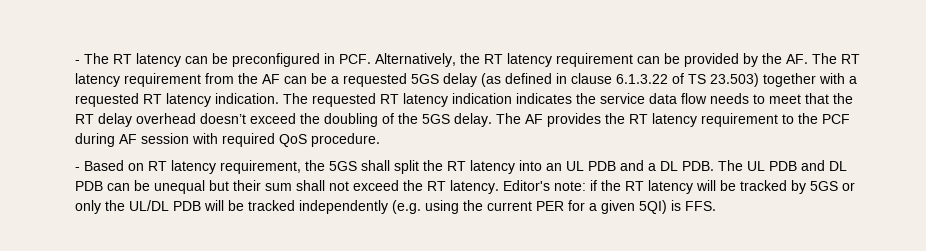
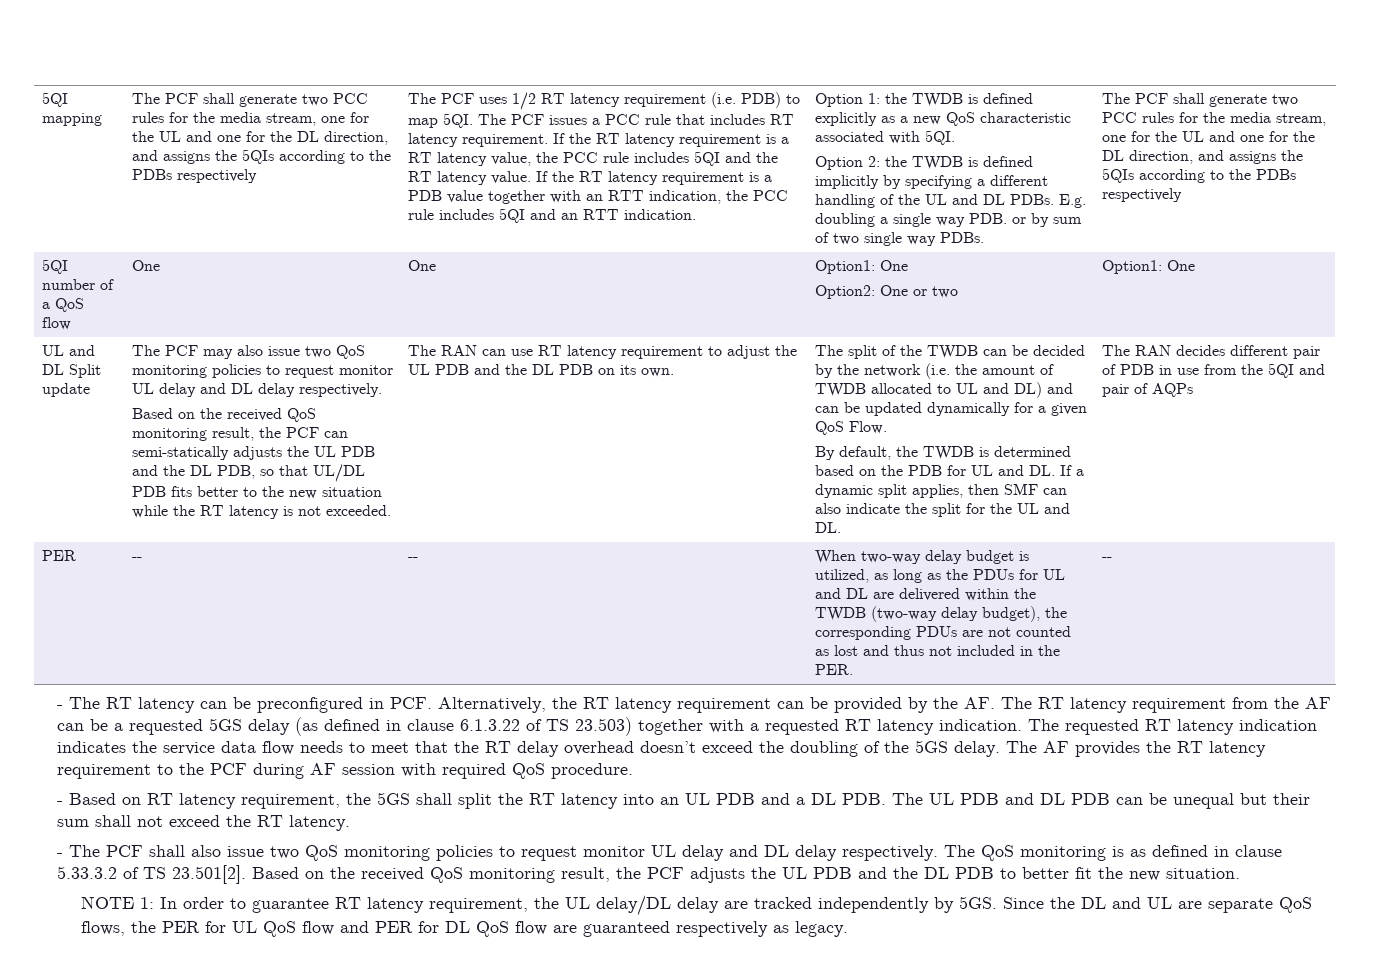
+ 5QI mapping | The PCF shall generate two PCC rules for the media stream, one for the UL and one for the DL direction, and assigns the 5QIs according to the PDBs respectively | The PCF uses 1/2 RT latency requirement (i.e. PDB) to map 5QI. The PCF issues a PCC rule that includes RT latency requirement. If the RT latency requirement is a RT latency value, the PCC rule includes 5QI and the RT latency value. If the RT latency requirement is a PDB value together with an RTT indication, the PCC rule includes 5QI and an RTT indication. | Option 1: the TWDB is defined explicitly as a new QoS characteristic associated with 5QI.
+ Option 2: the TWDB is defined implicitly by specifying a different handling of the UL and DL PDBs. E.g. doubling a single way PDB. or by sum of two single way PDBs. | The PCF shall generate two PCC rules for the media stream, one for the UL and one for the DL direction, and assigns the 5QIs according to the PDBs respectively
+ 5QI number of a QoS flow | One | One | Option1: One
+ Option2: One or two | Option1: One
+ UL and DL Split update | The PCF may also issue two QoS monitoring policies to request monitor UL delay and DL delay respectively.
+ Based on the received QoS monitoring result, the PCF can semi-statically adjusts the UL PDB and the DL PDB, so that UL/DL PDB fits better to the new situation while the RT latency is not exceeded. | The RAN can use RT latency requirement to adjust the UL PDB and the DL PDB on its own. | The split of the TWDB can be decided by the network (i.e. the amount of TWDB allocated to UL and DL) and can be updated dynamically for a given QoS Flow.
+ By default, the TWDB is determined based on the PDB for UL and DL. If a dynamic split applies, then SMF can also indicate the split for the UL and DL. | The RAN decides different pair of PDB in use from the 5QI and pair of AQPs
+ PER | -- | -- | When two-way delay budget is utilized, as long as the PDUs for UL and DL are delivered within the TWDB (two-way delay budget), the corresponding PDUs are not counted as lost and thus not included in the PER. | --
- - Based on RT latency requirement, the 5GS shall split the RT latency into an UL PDB and a DL PDB. The UL PDB and DL PDB can be unequal but their sum shall not exceed the RT latency. Editor's note: if the RT latency will be tracked by 5GS or only the UL/DL PDB will be tracked independently (e.g. using the current PER for a given 5QI) is FFS.
+ - Based on RT latency requirement, the 5GS shall split the RT latency into an UL PDB and a DL PDB. The UL PDB and DL PDB can be unequal but their sum shall not exceed the RT latency.
+ - The PCF shall also issue two QoS monitoring policies to request monitor UL delay and DL delay respectively. The QoS monitoring is as defined in clause 5.33.3.2 of TS 23.501[2]. Based on the received QoS monitoring result, the PCF adjusts the UL PDB and the DL PDB to better fit the new situation.
+ NOTE 1: In order to guarantee RT latency requirement, the UL delay/DL delay are tracked independently by 5GS. Since the DL and UL are separate QoS flows, the PER for UL QoS flow and PER for DL QoS flow are guaranteed respectively as legacy.

